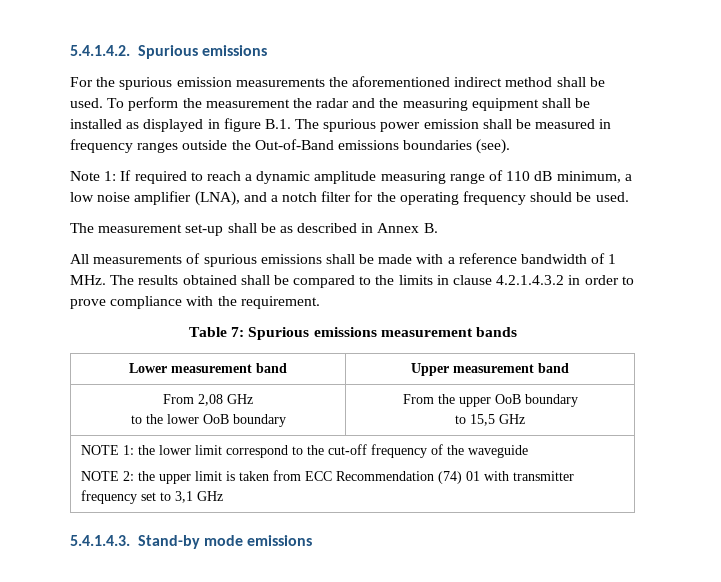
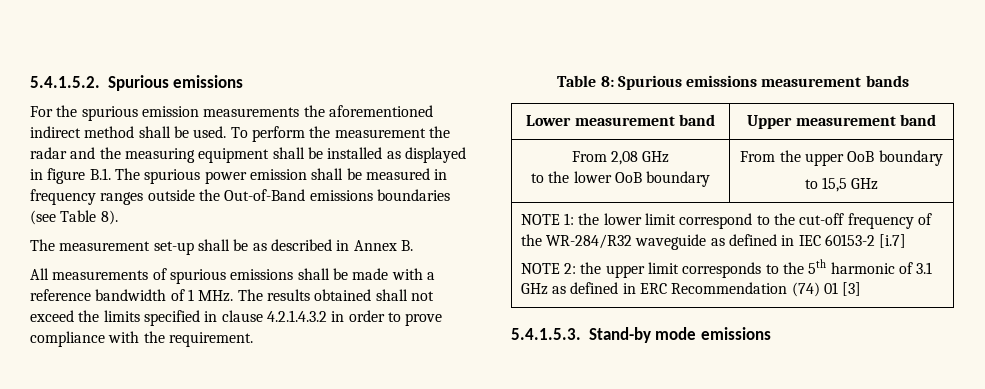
- 5.4.1.4.2. Spurious emissions
+ 5.4.1.5.2. Spurious emissions
- To perform the measurement the radar and the measuring equipment shall be installed as displayed in figure B.1. The spurious power emission shall be measured in frequency ranges outside the Out-of-Band emissions boundaries (see).
- Note 1: If required to reach a dynamic amplitude measuring range of 110 dB minimum, a low noise amplifier (LNA), and a notch filter for the operating frequency should be used.
+ To perform the measurement the radar and the measuring equipment shall be installed as displayed in figure B.1. The spurious power emission shall be measured in frequency ranges outside the Out-of-Band emissions boundaries (see Table 8).
- All measurements of spurious emissions shall be made with a reference bandwidth of 1 MHz. The results obtained shall be compared to the limits in clause 4.2.1.4.3.2 in order to prove compliance with the requirement.
+ All measurements of spurious emissions shall be made with a reference bandwidth of 1 MHz. The results obtained shall not exceed the limits specified in clause 4.2.1.4.3.2 in order to prove compliance with the requirement.
- Table 7: Spurious emissions measurement bands
+ Table 8: Spurious emissions measurement bands
- NOTE 1: the lower limit correspond to the cut-off frequency of the waveguide
+ NOTE 1: the lower limit correspond to the cut-off frequency of the WR-284/R32 waveguide as defined in IEC 60153-2 [i.7]
- NOTE 2: the upper limit is taken from ECC Recommendation (74) 01 with transmitter frequency set to 3,1 GHz
- 5.4.1.4.3. Stand-by mode emissions
+ NOTE 2: the upper limit corresponds to the 5th harmonic of 3.1 GHz as defined in ERC Recommendation (74) 01 [3]
+ 5.4.1.5.3. Stand-by mode emissions

